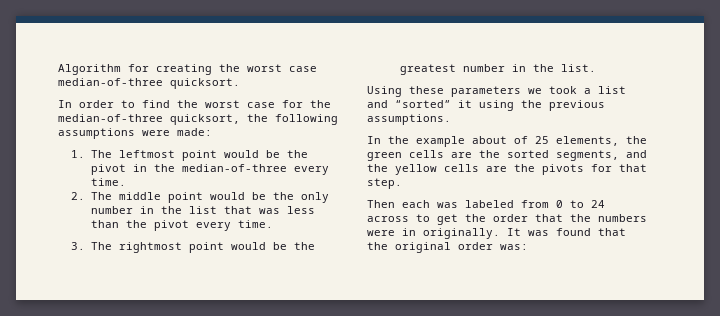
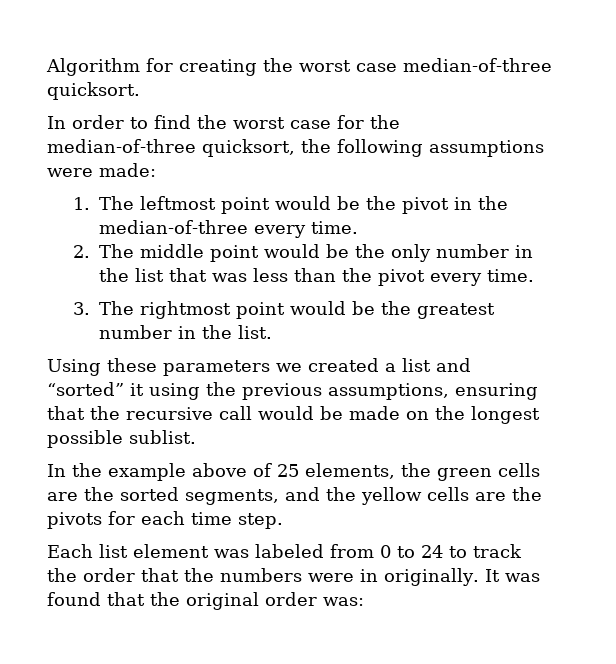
- Using these parameters we took a list and “sorted” it using the previous assumptions.
+ Using these parameters we created a list and “sorted” it using the previous assumptions, ensuring that the recursive call would be made on the longest possible sublist.
- In the example about of 25 elements, the green cells are the sorted segments, and the yellow cells are the pivots for that step.
+ In the example above of 25 elements, the green cells are the sorted segments, and the yellow cells are the pivots for each time step.
- Then each was labeled from 0 to 24 across to get the order that the numbers were in originally.
+ Each list element was labeled from 0 to 24 to track the order that the numbers were in originally.

